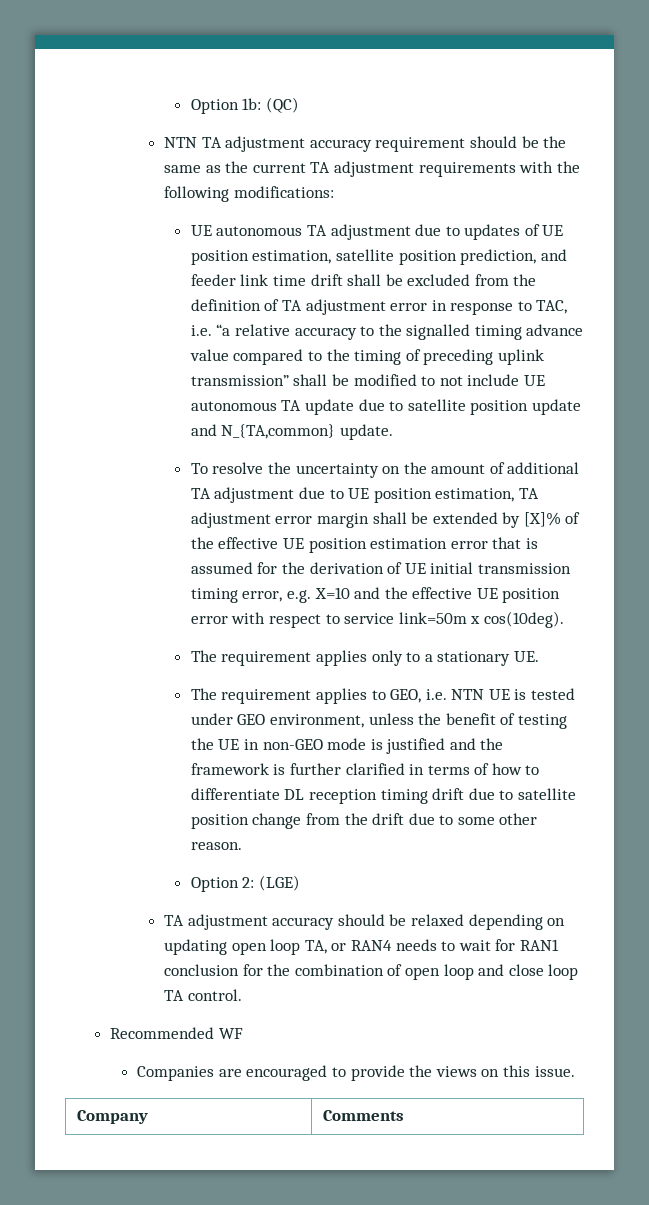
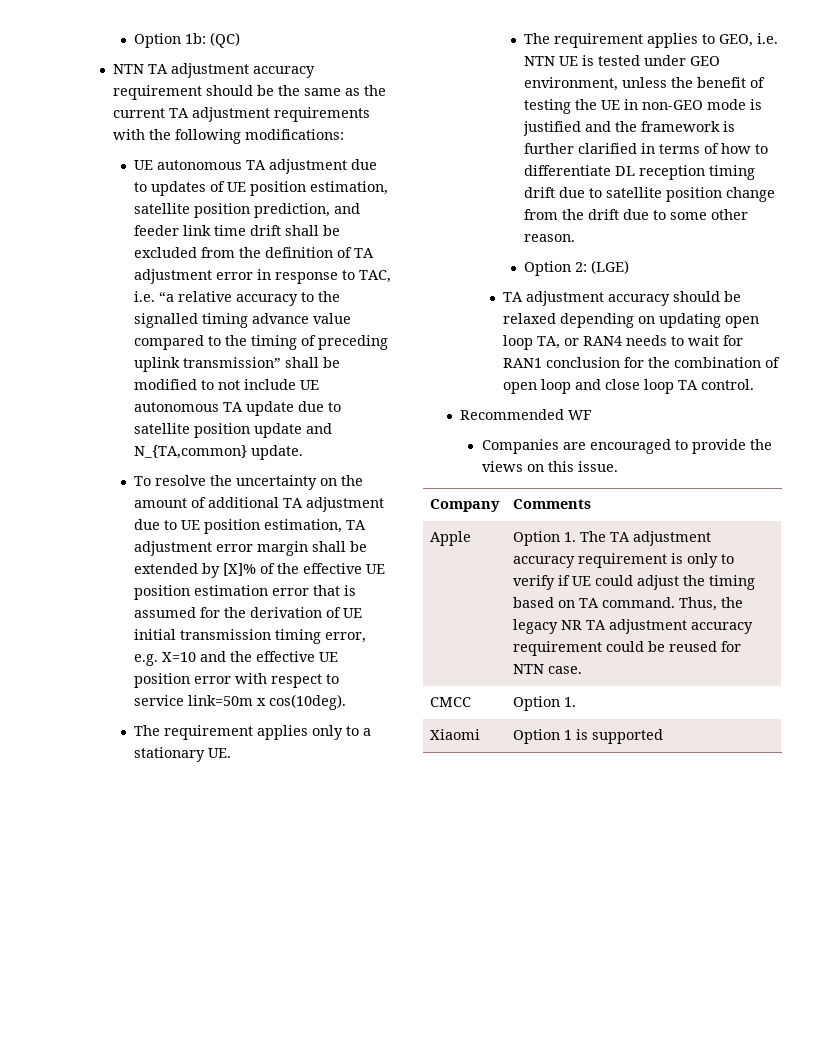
+ Apple | Option 1. The TA adjustment accuracy requirement is only to verify if UE could adjust the timing based on TA command. Thus, the legacy NR TA adjustment accuracy requirement could be reused for NTN case.
+ CMCC | Option 1.
+ Xiaomi | Option 1 is supported

